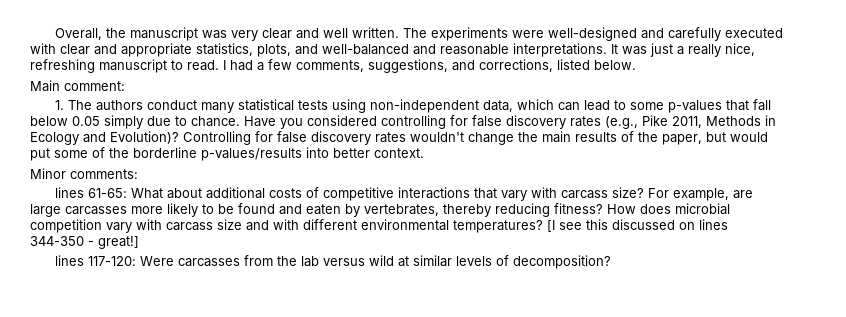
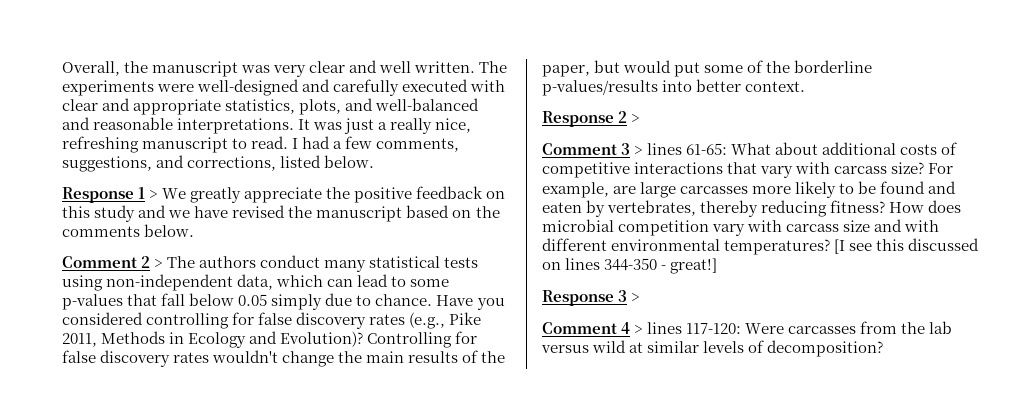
- Main comment:
- 1. The authors conduct many statistical tests using non-independent data, which can lead to some p-values that fall below 0.05 simply due to chance.
+ Response 1 > We greatly appreciate the positive feedback on this study and we have revised the manuscript based on the comments below.
+ Comment 2 > The authors conduct many statistical tests using non-independent data, which can lead to some p-values that fall below 0.05 simply due to chance.
- Minor comments:
- lines 61-65: What about additional costs of competitive interactions that vary with carcass size?
+ Response 2 >
+ Comment 3 > lines 61-65: What about additional costs of competitive interactions that vary with carcass size?
- lines 117-120: Were carcasses from the lab versus wild at similar levels of decomposition?
+ Response 3 >
+ Comment 4 > lines 117-120: Were carcasses from the lab versus wild at similar levels of decomposition?

